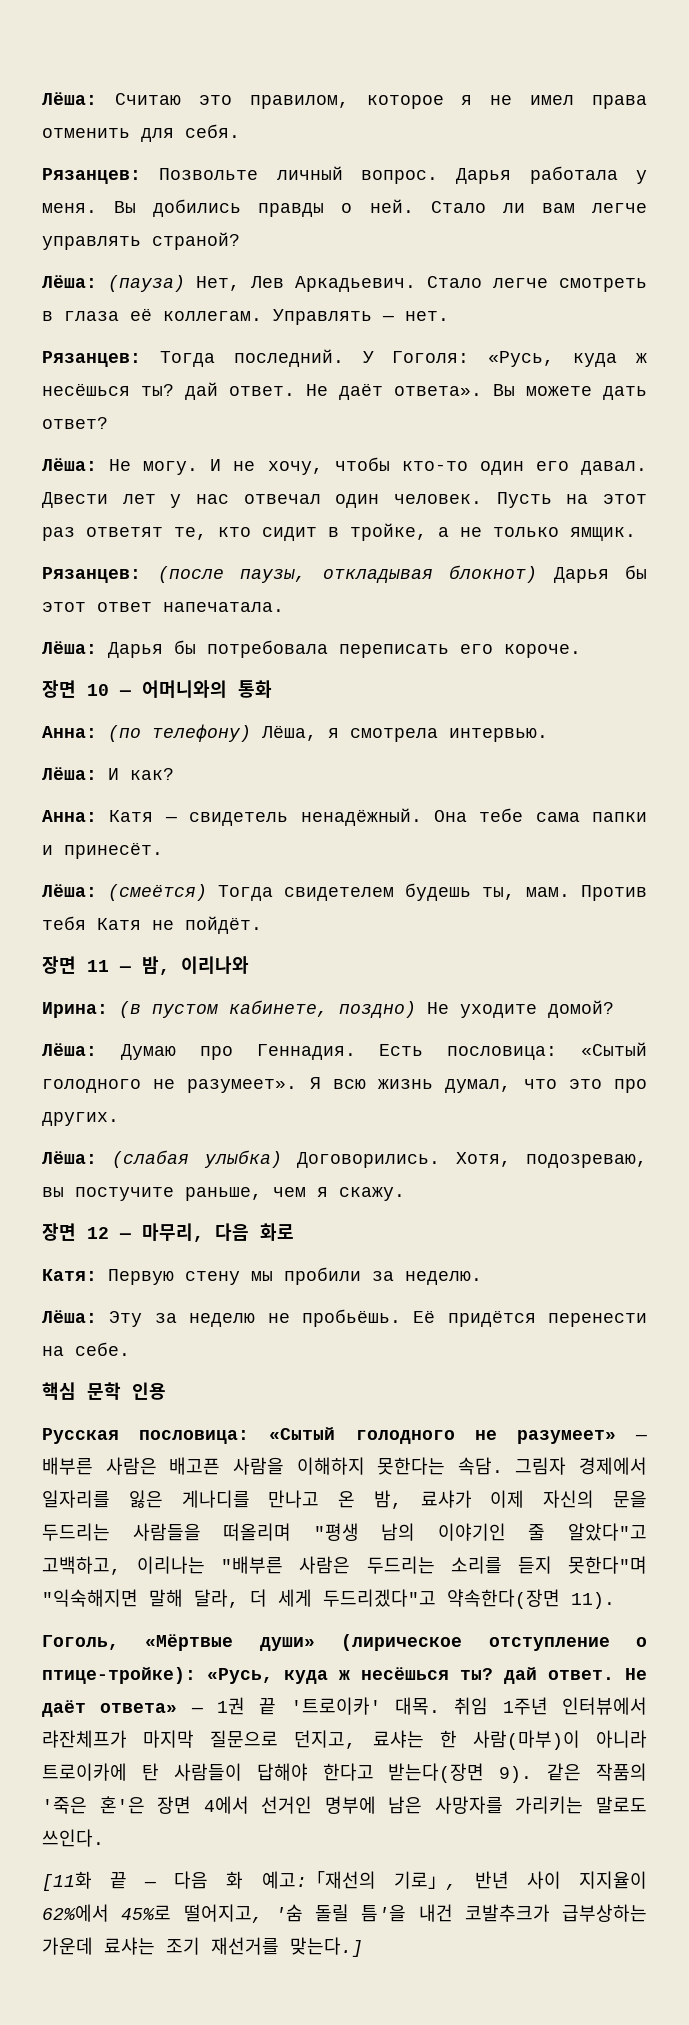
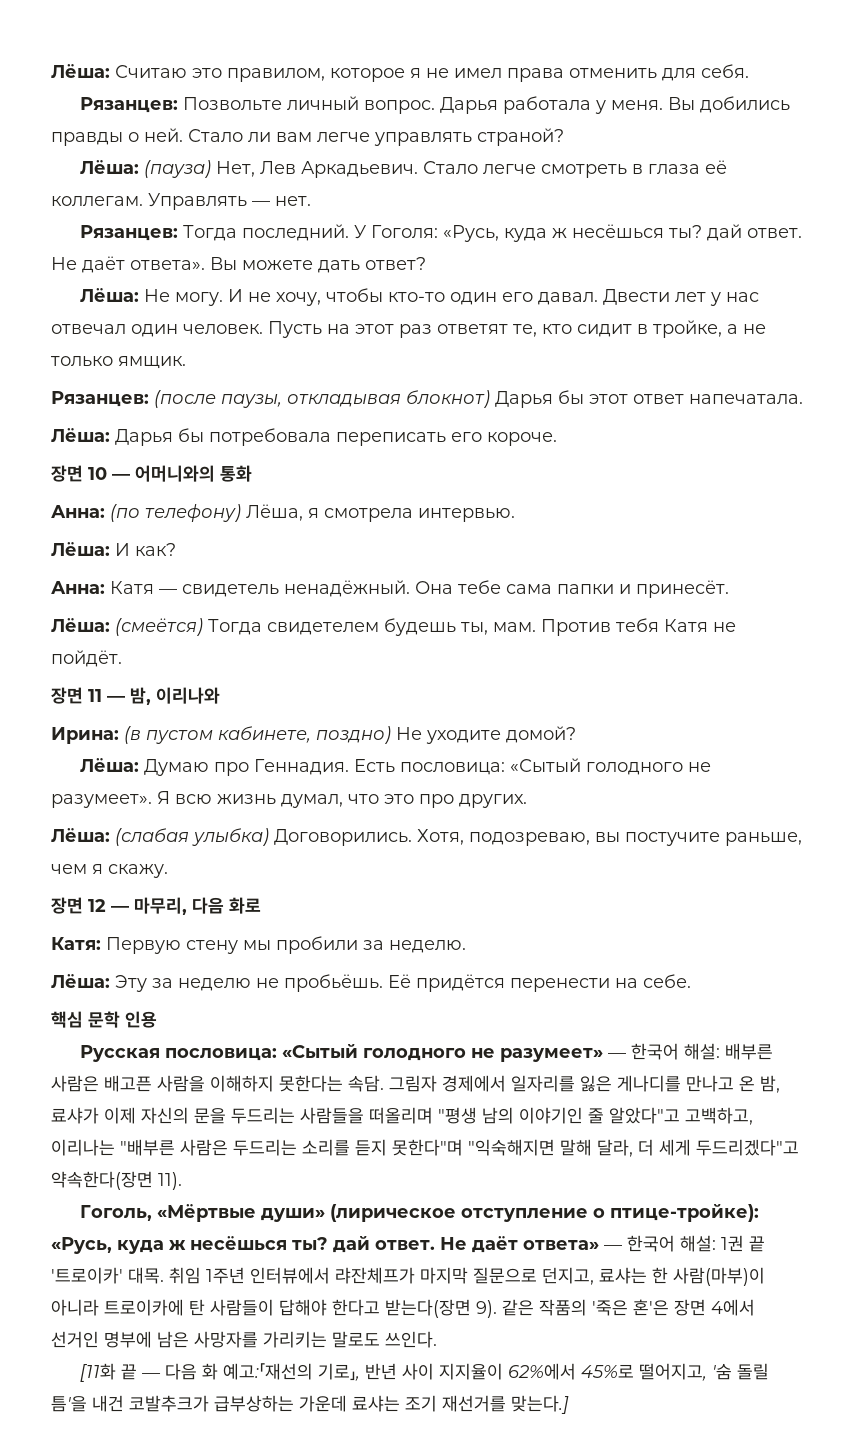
- Русская пословица: «Сытый голодного не разумеет» — 배부른 사람은 배고픈 사람을 이해하지 못한다는 속담.
+ Русская пословица: «Сытый голодного не разумеет» — 한국어 해설: 배부른 사람은 배고픈 사람을 이해하지 못한다는 속담.
- Не даёт ответа» — 1권 끝 '트로이카' 대목.
+ Не даёт ответа» — 한국어 해설: 1권 끝 '트로이카' 대목.

